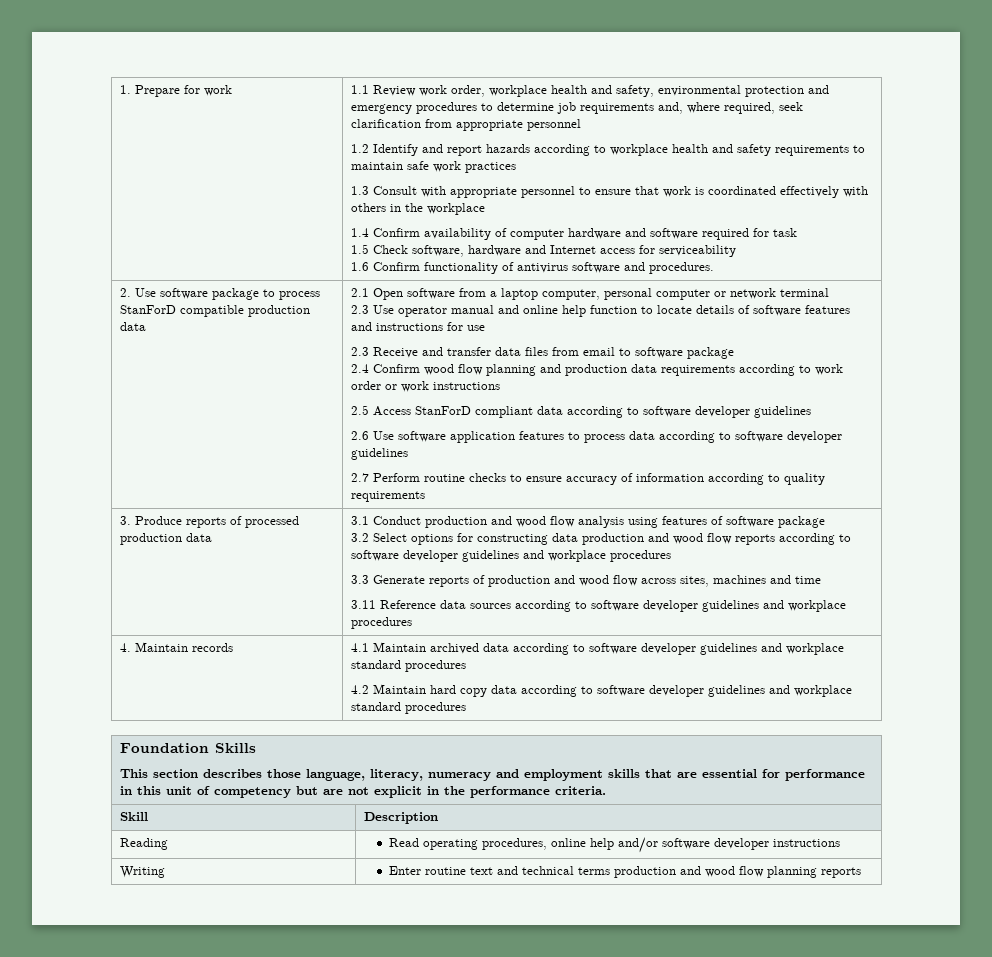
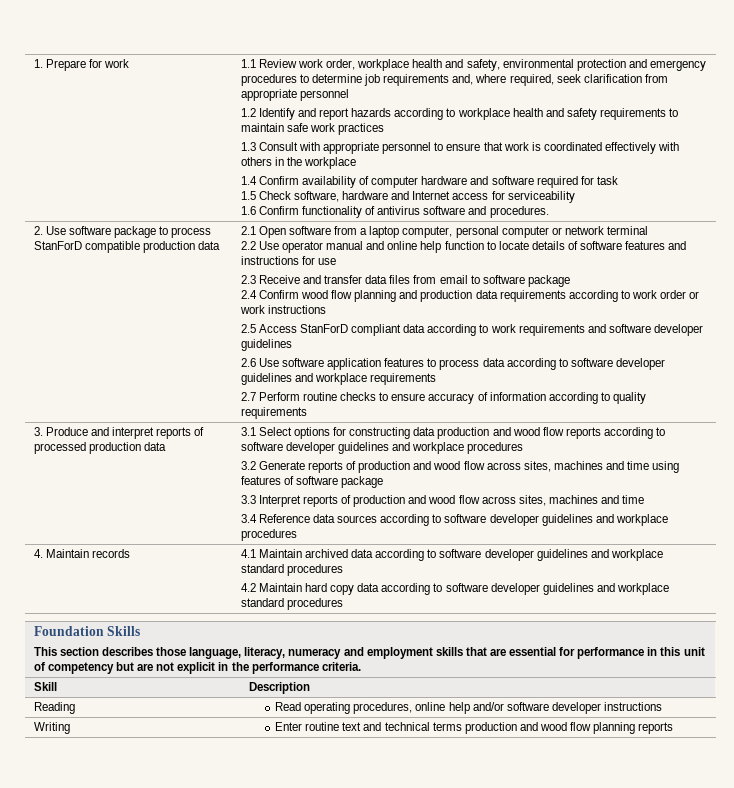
- 2.3 Use operator manual and online help function to locate details of software features and instructions for use
+ 2.2 Use operator manual and online help function to locate details of software features and instructions for use
- 2.5 Access StanForD compliant data according to software developer guidelines
+ 2.5 Access StanForD compliant data according to work requirements and software developer guidelines
- 2.6 Use software application features to process data according to software developer guidelines
+ 2.6 Use software application features to process data according to software developer guidelines and workplace requirements
- 3. Produce reports of processed production data
+ 3. Produce and interpret reports of processed production data
- 3.1 Conduct production and wood flow analysis using features of software package
- 3.2 Select options for constructing data production and wood flow reports according to software developer guidelines and workplace procedures
+ 3.1 Select options for constructing data production and wood flow reports according to software developer guidelines and workplace procedures
- 3.3 Generate reports of production and wood flow across sites, machines and time
- 3.11 Reference data sources according to software developer guidelines and workplace procedures
+ 3.2 Generate reports of production and wood flow across sites, machines and time using features of software package
+ 3.3 Interpret reports of production and wood flow across sites, machines and time
+ 3.4 Reference data sources according to software developer guidelines and workplace procedures

